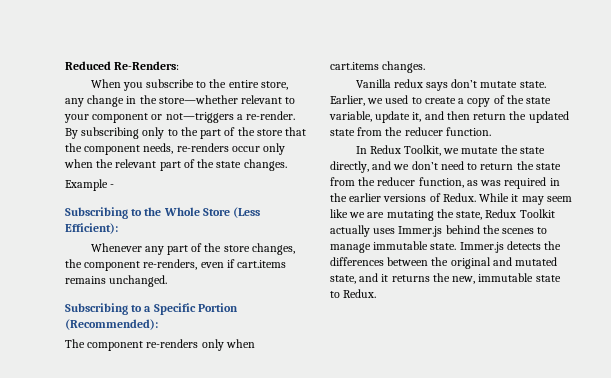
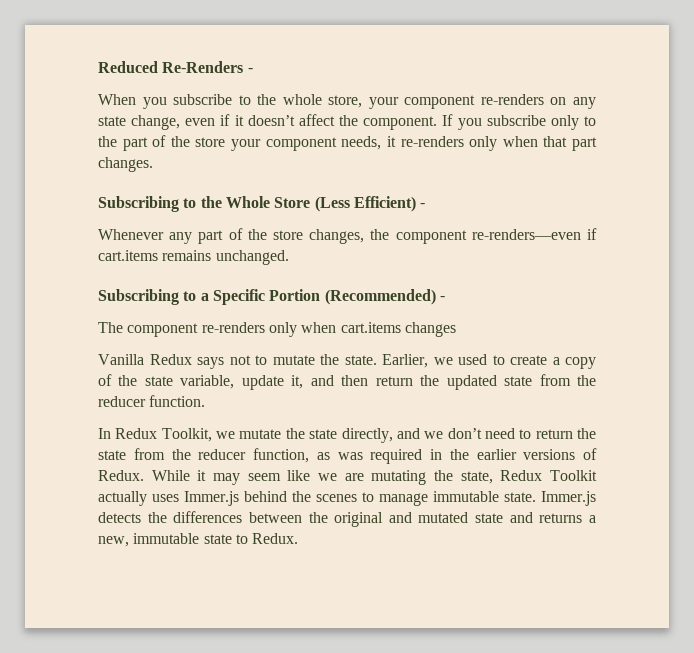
- Reduced Re-Renders:
+ Reduced Re-Renders -
- When you subscribe to the entire store, any change in the store—whether relevant to your component or not—triggers a re-render. By subscribing only to the part of the store that the component needs, re-renders occur only when the relevant part of the state changes.
- Example -
+ When you subscribe to the whole store, your component re-renders on any state change, even if it doesn’t affect the component. If you subscribe only to the part of the store your component needs, it re-renders only when that part changes.
- Subscribing to the Whole Store (Less Efficient):
+ Subscribing to the Whole Store (Less Efficient) -
- Whenever any part of the store changes, the component re-renders, even if cart.items remains unchanged.
+ Whenever any part of the store changes, the component re-renders—even if cart.items remains unchanged.
- Subscribing to a Specific Portion (Recommended):
+ Subscribing to a Specific Portion (Recommended) -
- The component re-renders only when cart.items changes.
+ The component re-renders only when cart.items changes
- Vanilla redux says don’t mutate state.
+ Vanilla Redux says not to mutate the state.
- Immer.js detects the differences between the original and mutated state, and it returns the new, immutable state to Redux.
+ Immer.js detects the differences between the original and mutated state and returns a new, immutable state to Redux.

